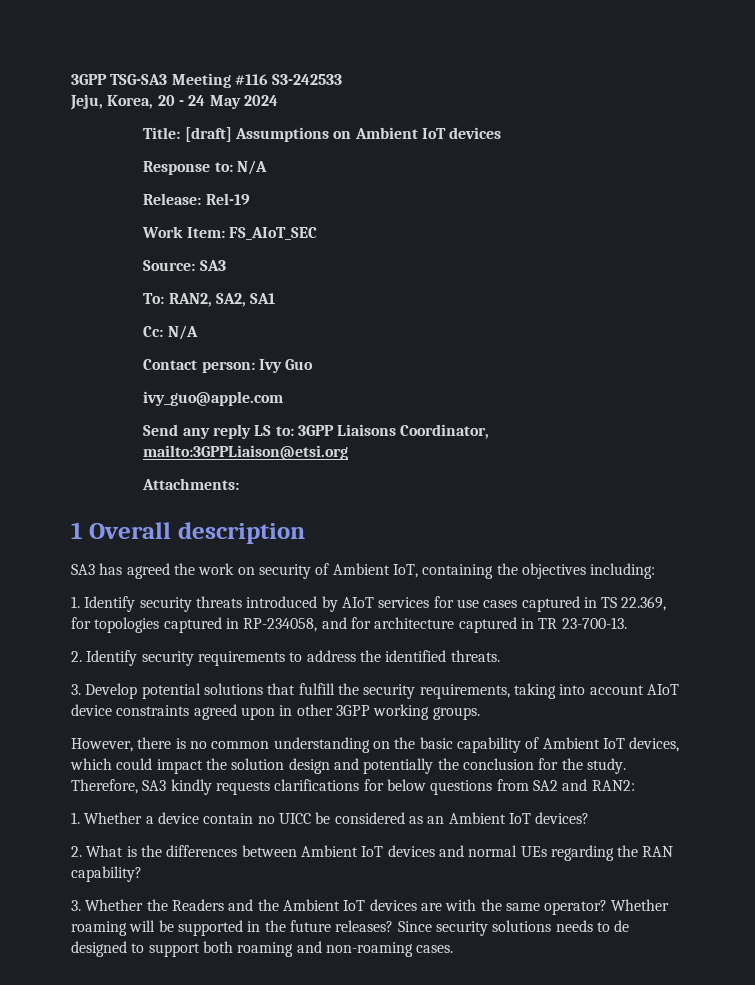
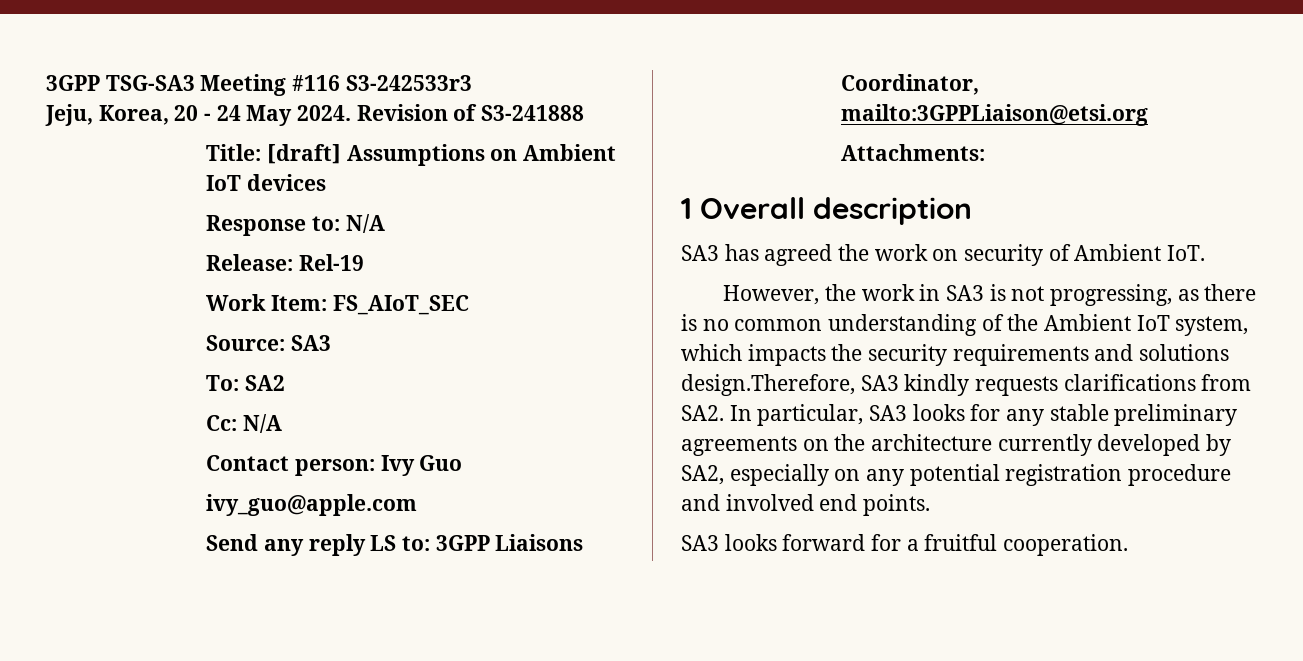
- 3GPP TSG-SA3 Meeting #116 S3-242533
+ 3GPP TSG-SA3 Meeting #116 S3-242533r3
- Jeju, Korea, 20 - 24 May 2024
+ Jeju, Korea, 20 - 24 May 2024. Revision of S3-241888
- To: RAN2, SA2, SA1
+ To: SA2
- SA3 has agreed the work on security of Ambient IoT, containing the objectives including:
- 1. Identify security threats introduced by AIoT services for use cases captured in TS 22.369, for topologies captured in RP-234058, and for architecture captured in TR 23-700-13.
- 2. Identify security requirements to address the identified threats.
- 3. Develop potential solutions that fulfill the security requirements, taking into account AIoT device constraints agreed upon in other 3GPP working groups.
- However, there is no common understanding on the basic capability of Ambient IoT devices, which could impact the solution design and potentially the conclusion for the study. Therefore, SA3 kindly requests clarifications for below questions from SA2 and RAN2:
- 1. Whether a device contain no UICC be considered as an Ambient IoT devices?
- 2. What is the differences between Ambient IoT devices and normal UEs regarding the RAN capability?
- 3. Whether the Readers and the Ambient IoT devices are with the same operator? Whether roaming will be supported in the future releases? Since security solutions needs to de designed to support both roaming and non-roaming cases.
+ SA3 has agreed the work on security of Ambient IoT.
+ However, the work in SA3 is not progressing, as there is no common understanding of the Ambient IoT system, which impacts the security requirements and solutions design.Therefore, SA3 kindly requests clarifications from SA2. In particular, SA3 looks for any stable preliminary agreements on the architecture currently developed by SA2, especially on any potential registration procedure and involved end points.
+ SA3 looks forward for a fruitful cooperation.

